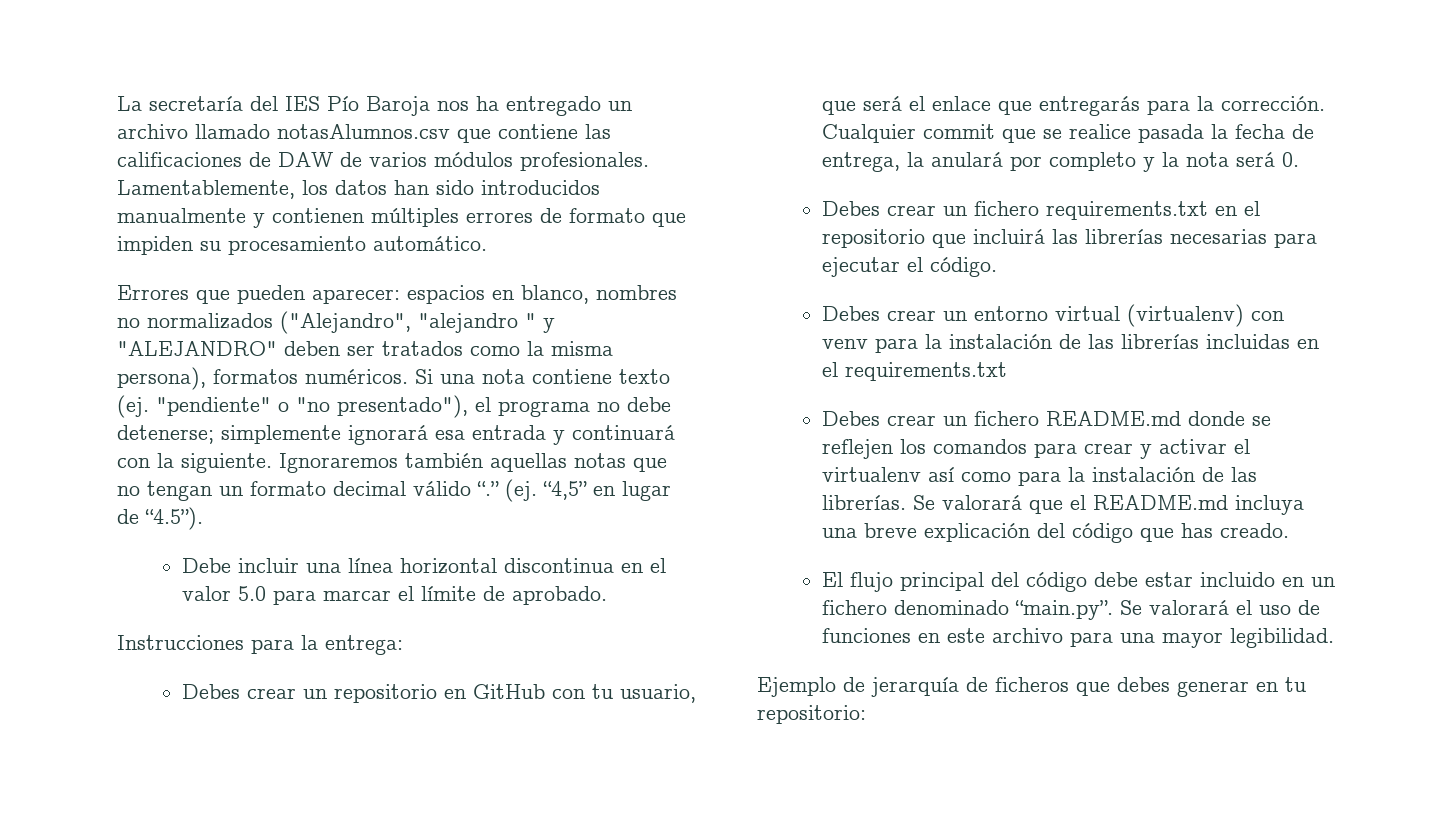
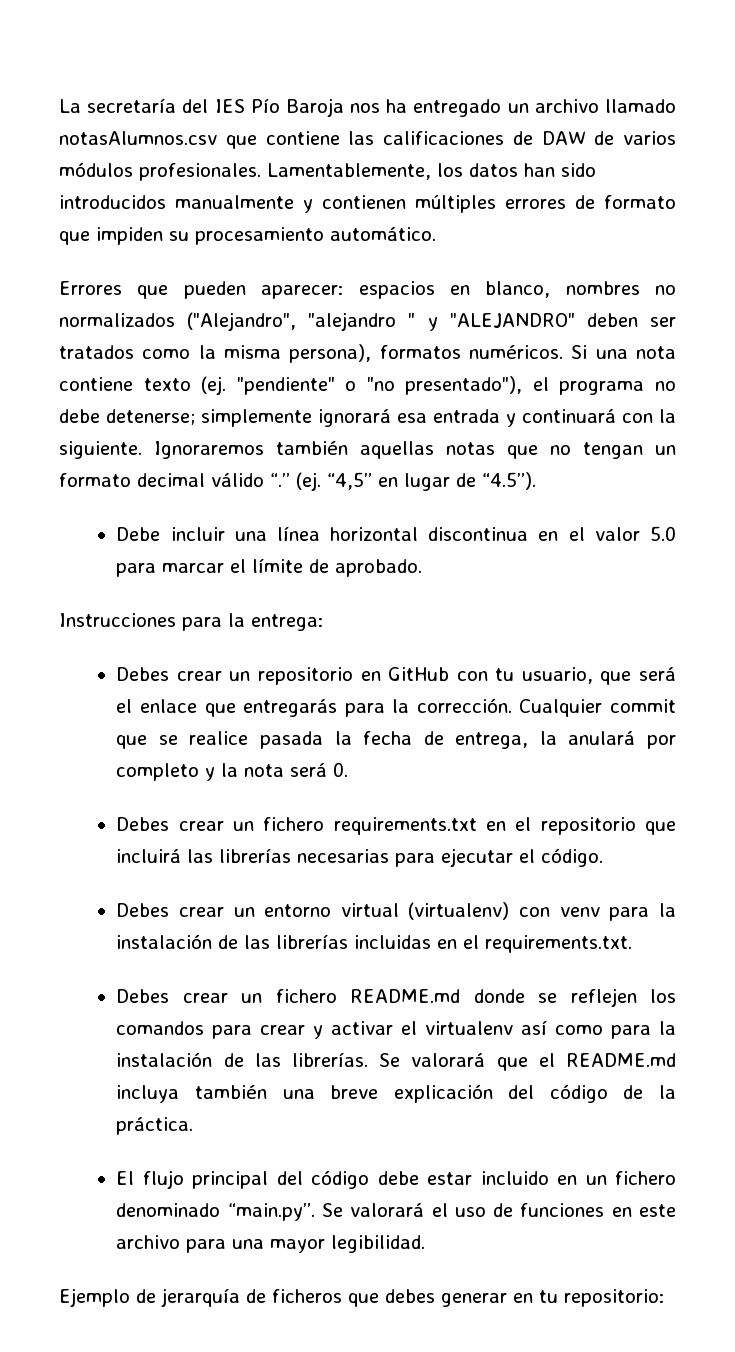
- Debes crear un entorno virtual (virtualenv) con venv para la instalación de las librerías incluidas en el requirements.txt
+ Debes crear un entorno virtual (virtualenv) con venv para la instalación de las librerías incluidas en el requirements.txt.
- Se valorará que el README.md incluya una breve explicación del código que has creado.
+ Se valorará que el README.md incluya también una breve explicación del código de la práctica.

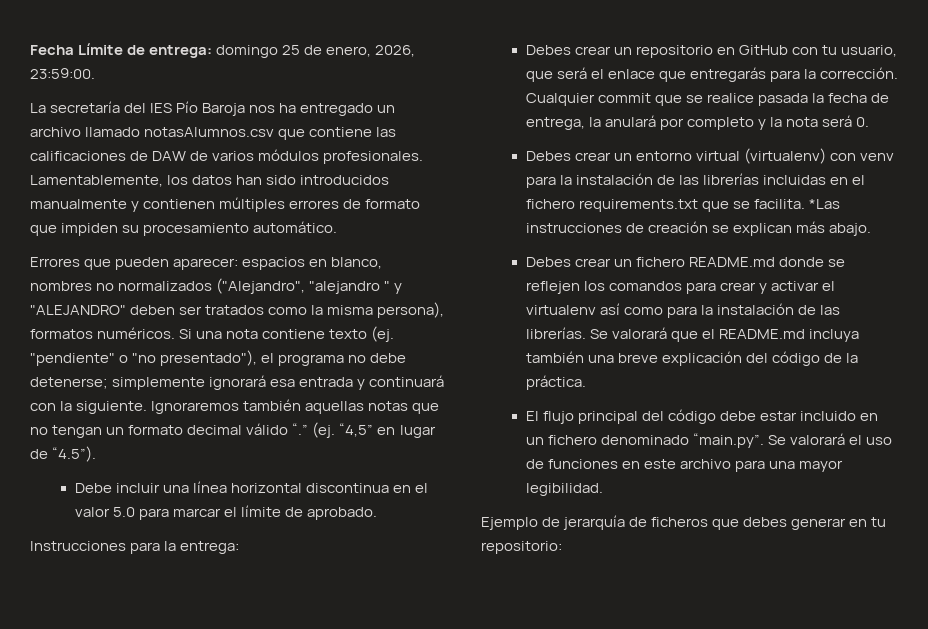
+ Fecha Límite de entrega: domingo 25 de enero, 2026, 23:59:00.
- Debes crear un fichero requirements.txt en el repositorio que incluirá las librerías necesarias para ejecutar el código.
- Debes crear un entorno virtual (virtualenv) con venv para la instalación de las librerías incluidas en el requirements.txt.
+ Debes crear un entorno virtual (virtualenv) con venv para la instalación de las librerías incluidas en el fichero requirements.txt que se facilita. *Las instrucciones de creación se explican más abajo.

